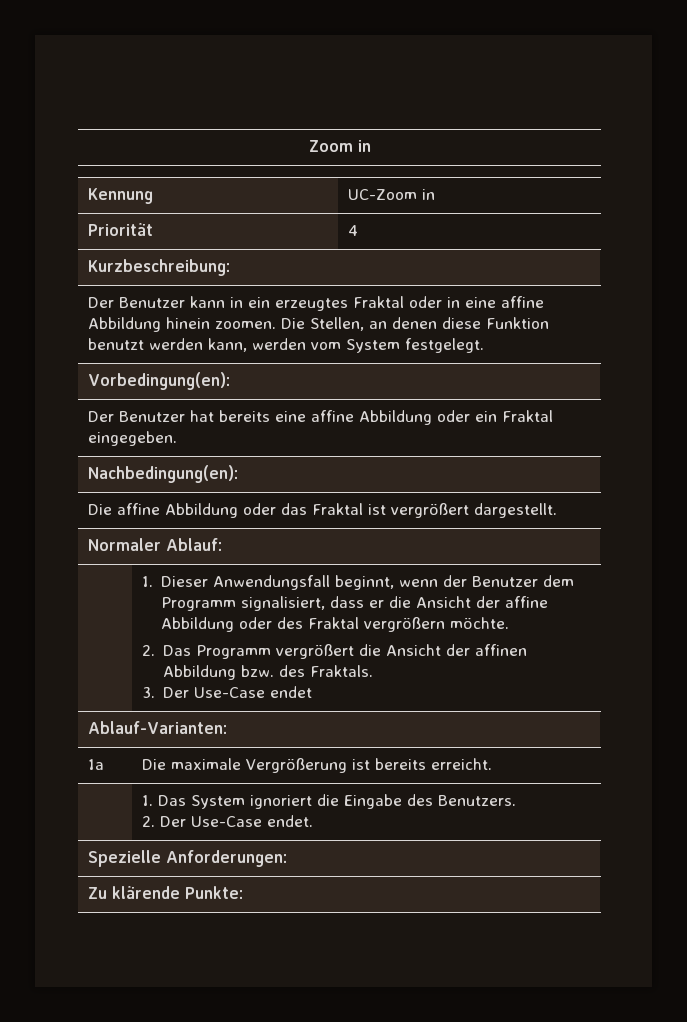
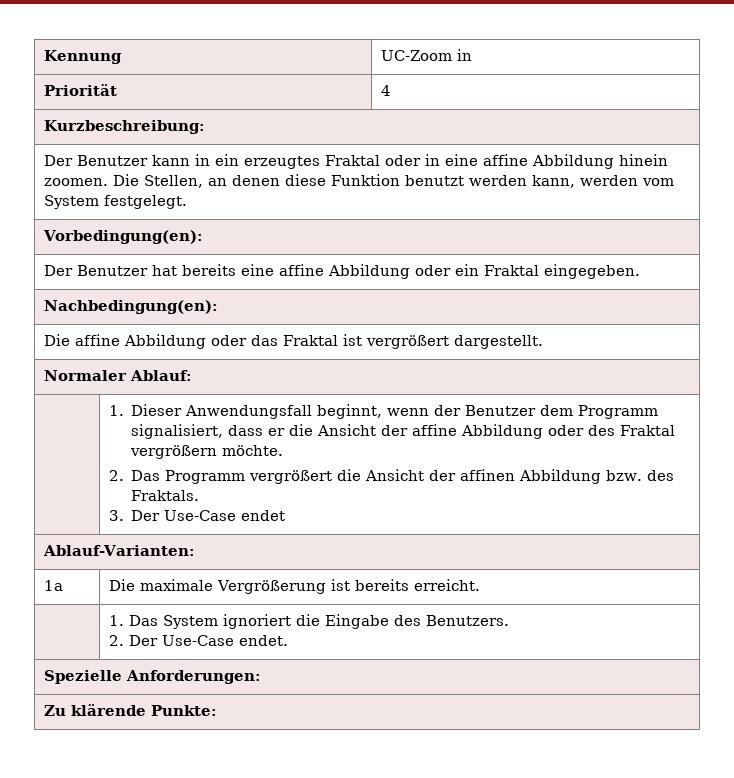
- Zoom in

